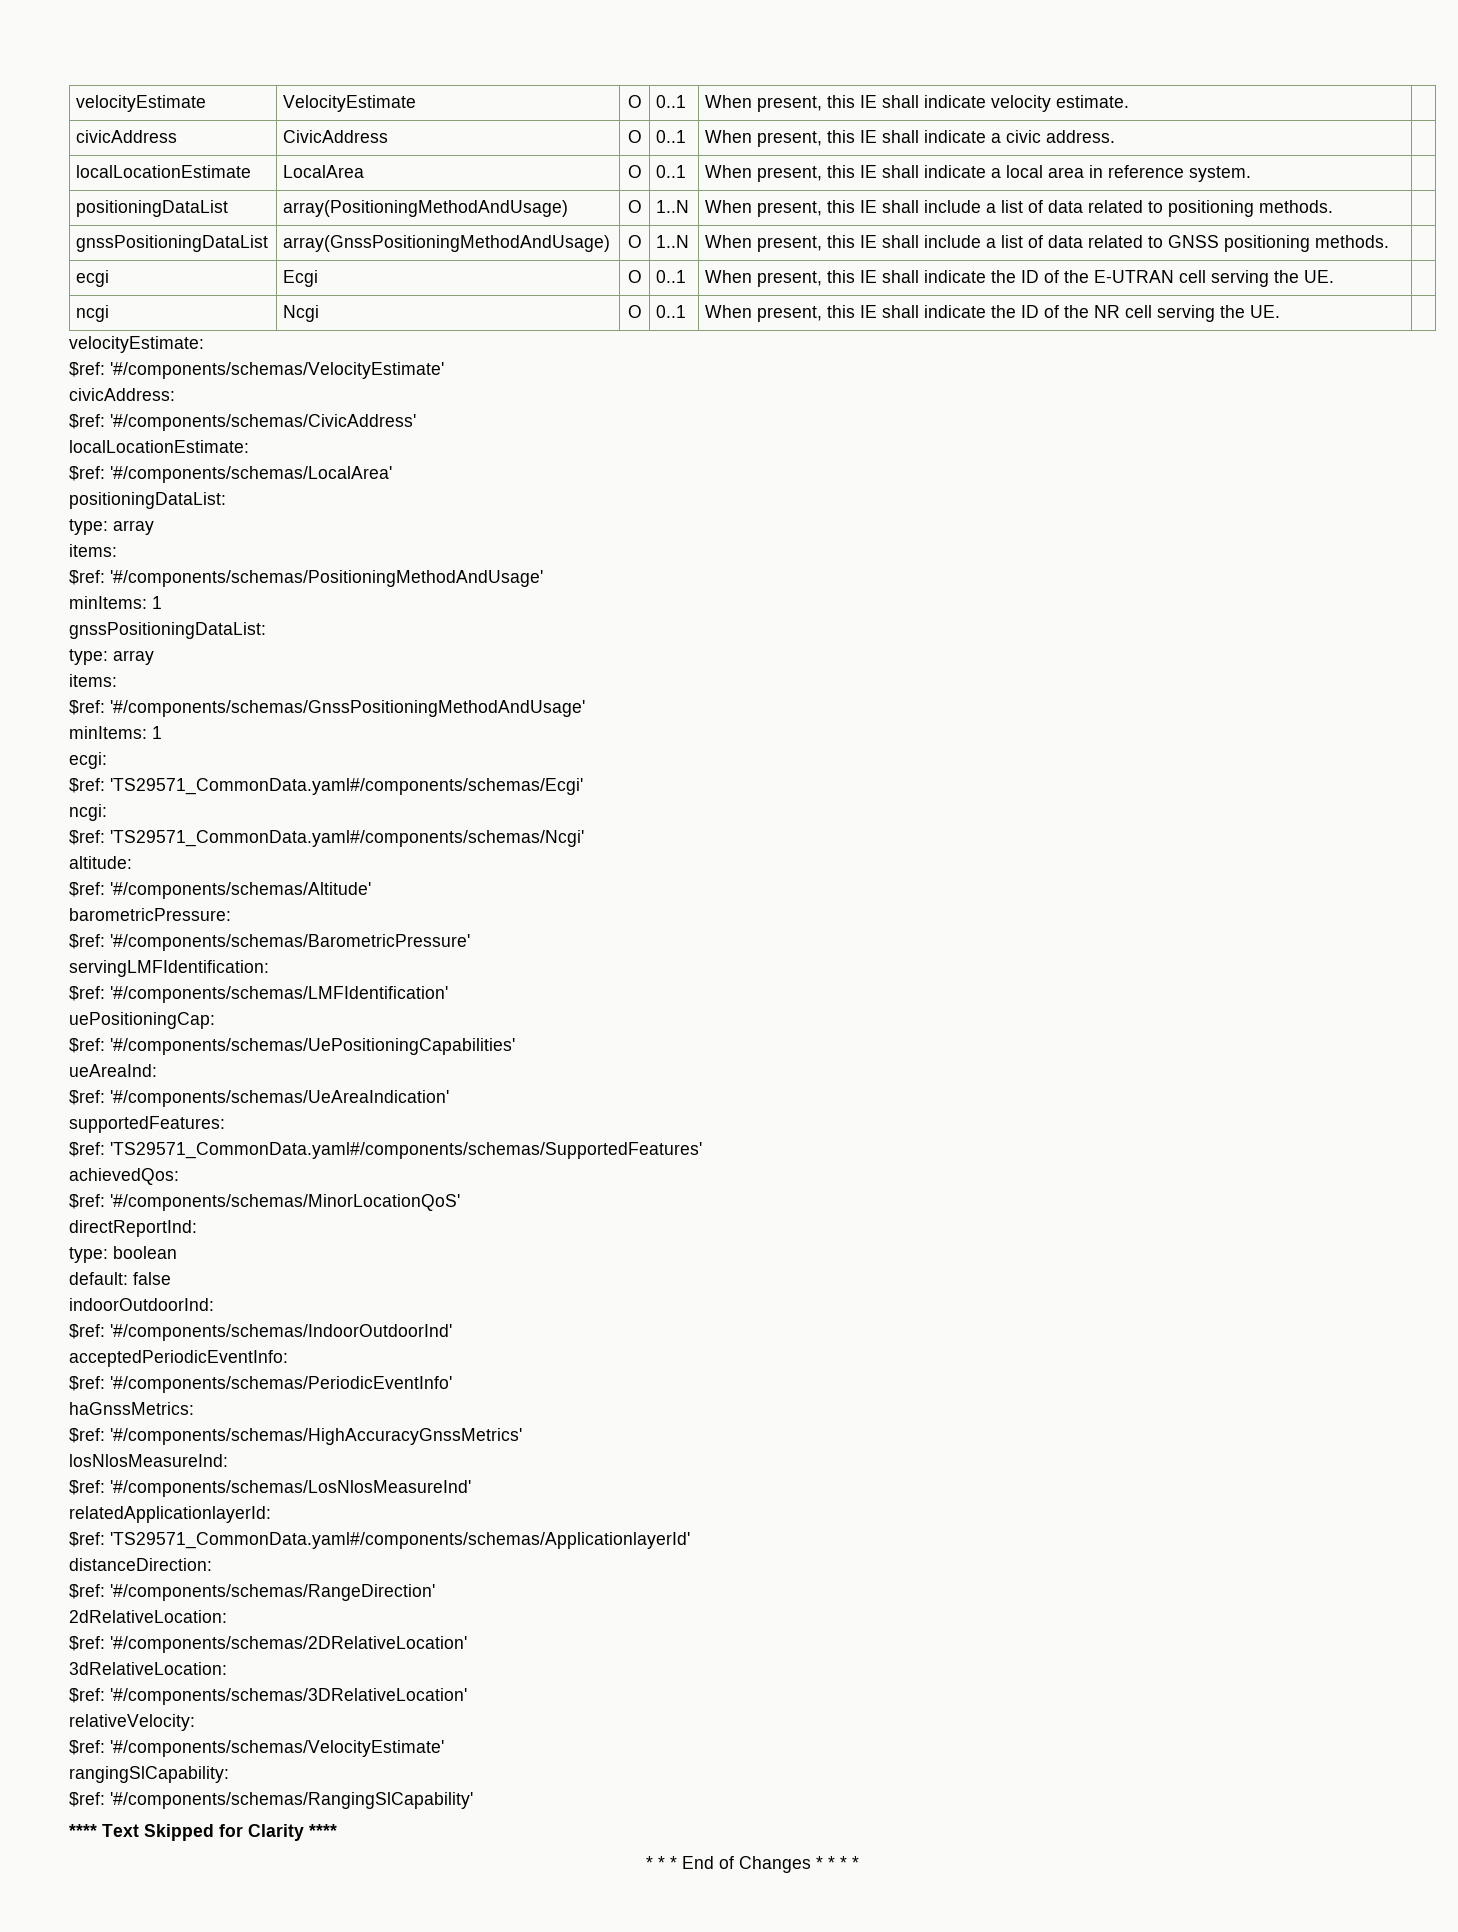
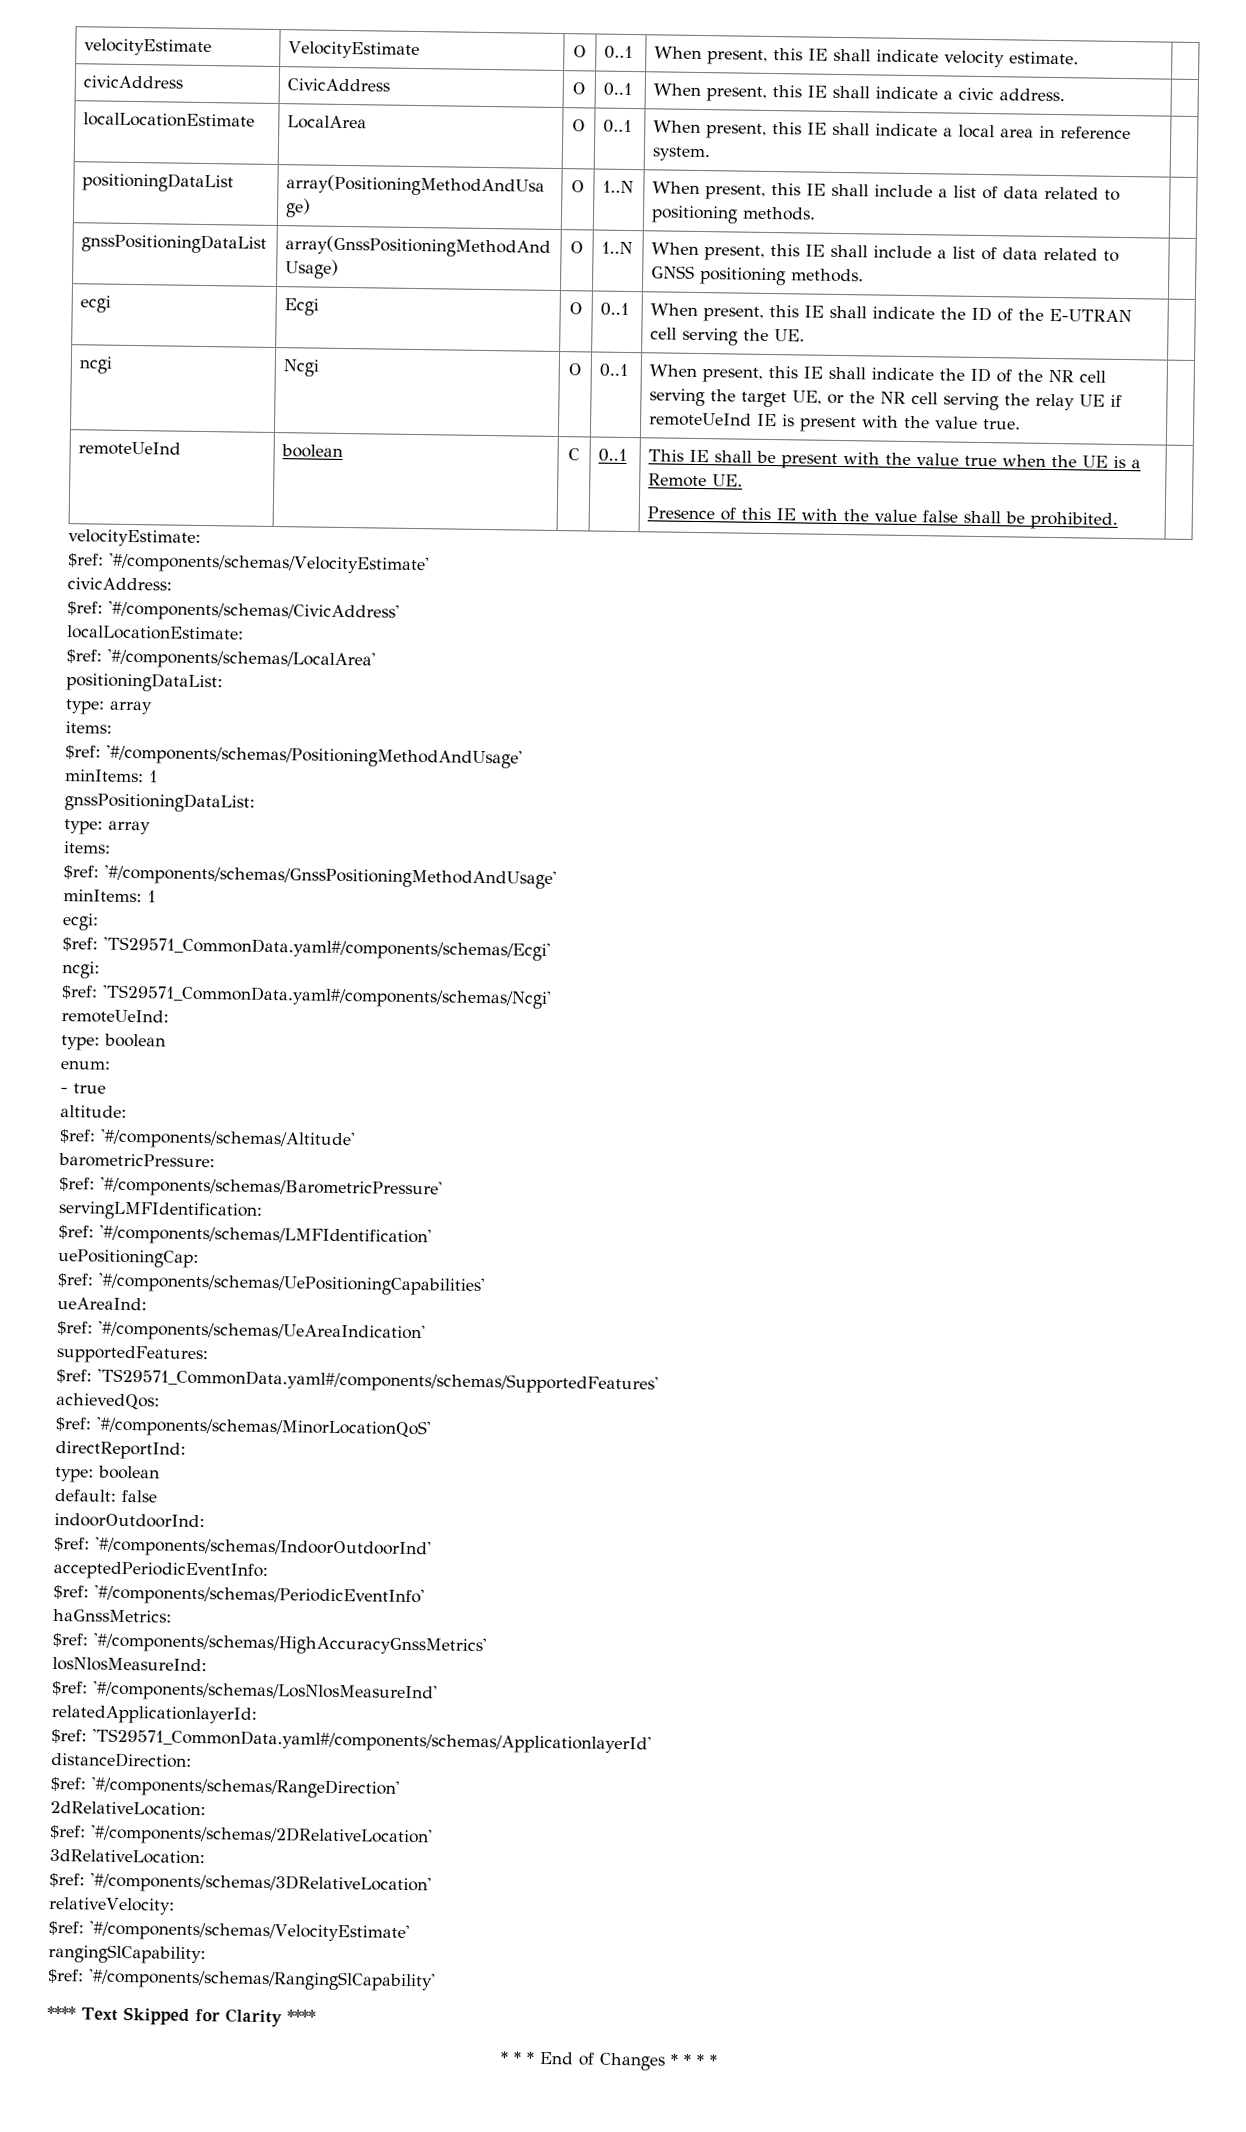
- ncgi | Ncgi | O | 0..1 | When present, this IE shall indicate the ID of the NR cell serving the UE. |
+ ncgi | Ncgi | O | 0..1 | When present, this IE shall indicate the ID of the NR cell serving the target UE, or the NR cell serving the relay UE if remoteUeInd IE is present with the value true. |
+ remoteUeInd | boolean | C | 0..1 | This IE shall be present with the value true when the UE is a Remote UE.
+ Presence of this IE with the value false shall be prohibited. |
+ remoteUeInd:
+ type: boolean
+ enum:
+ - true

